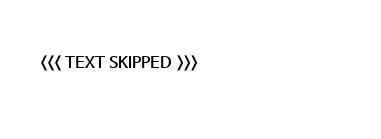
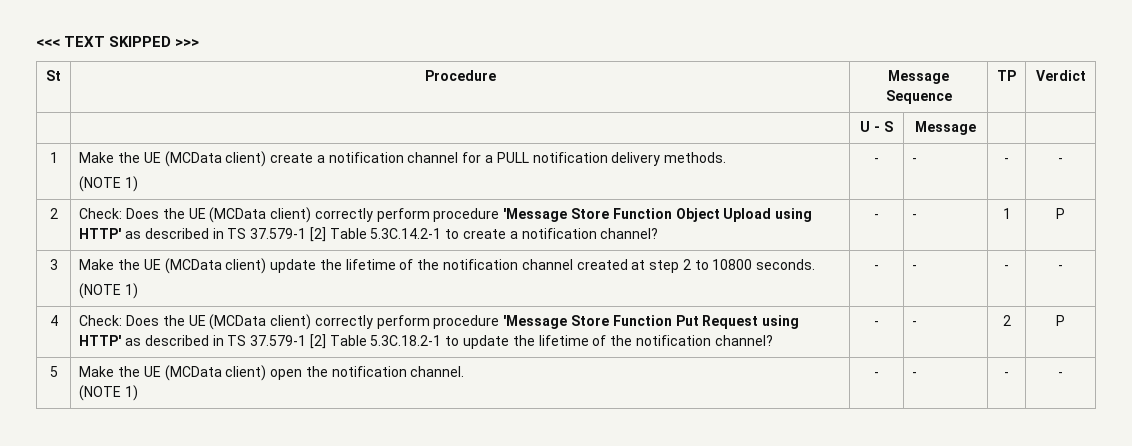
+ St | Procedure | Message Sequence | TP | Verdict
+ | | U - S | Message | |
+ 1 | Make the UE (MCData client) create a notification channel for a PULL notification delivery methods.
+ (NOTE 1) | - | - | - | -
+ 2 | Check: Does the UE (MCData client) correctly perform procedure 'Message Store Function Object Upload using HTTP' as described in TS 37.579-1 [2] Table 5.3C.14.2-1 to create a notification channel? | - | - | 1 | P
+ 3 | Make the UE (MCData client) update the lifetime of the notification channel created at step 2 to 10800 seconds.
+ (NOTE 1) | - | - | - | -
+ 4 | Check: Does the UE (MCData client) correctly perform procedure 'Message Store Function Put Request using HTTP' as described in TS 37.579-1 [2] Table 5.3C.18.2-1 to update the lifetime of the notification channel? | - | - | 2 | P
+ 5 | Make the UE (MCData client) open the notification channel.
+ (NOTE 1) | - | - | - | -

